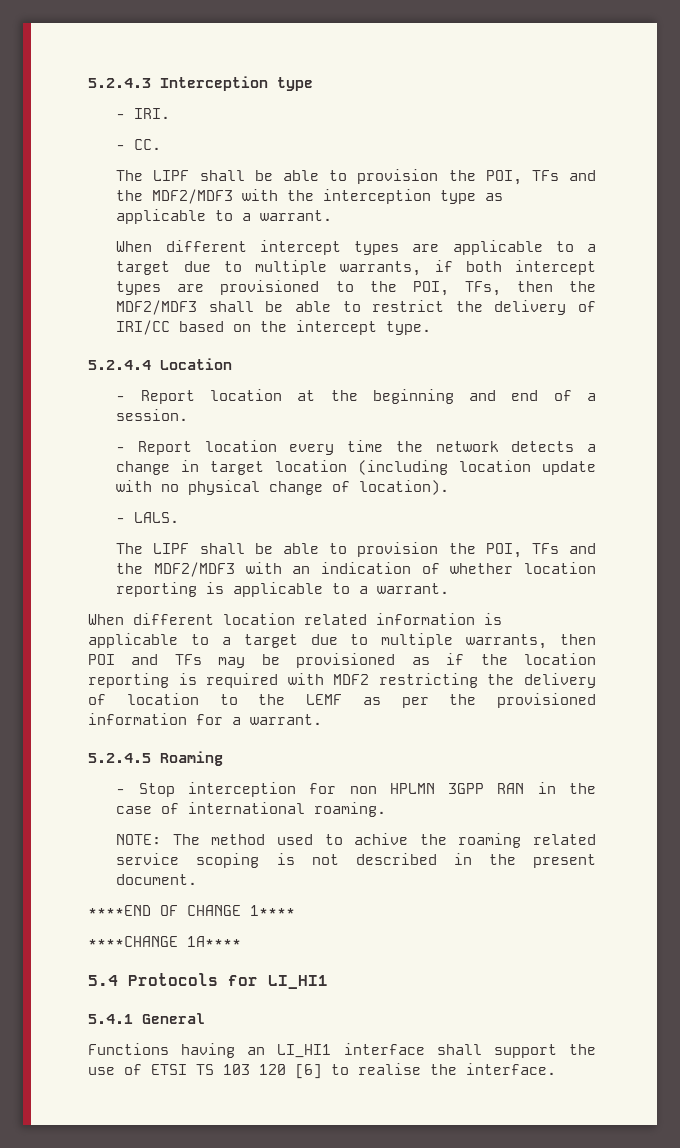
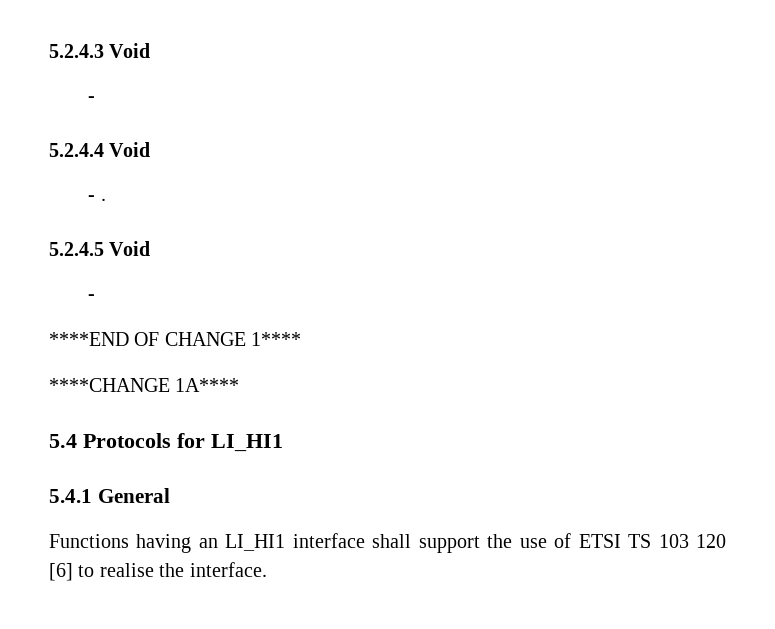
- 5.2.4.3 Interception type
- - IRI.
- - CC.
- The LIPF shall be able to provision the POI, TFs and the MDF2/MDF3 with the interception type as applicable to a warrant.
- When different intercept types are applicable to a target due to multiple warrants, if both intercept types are provisioned to the POI, TFs, then the MDF2/MDF3 shall be able to restrict the delivery of IRI/CC based on the intercept type.
- 5.2.4.4 Location
- - Report location at the beginning and end of a session.
- - Report location every time the network detects a change in target location (including location update with no physical change of location).
- - LALS.
- The LIPF shall be able to provision the POI, TFs and the MDF2/MDF3 with an indication of whether location reporting is applicable to a warrant.
- When different location related information is applicable to a target due to multiple warrants, then POI and TFs may be provisioned as if the location reporting is required with MDF2 restricting the delivery of location to the LEMF as per the provisioned information for a warrant.
- 5.2.4.5 Roaming
- - Stop interception for non HPLMN 3GPP RAN in the case of international roaming.
- NOTE: The method used to achive the roaming related service scoping is not described in the present document.
+ 5.2.4.3 Void
+ -
+ 5.2.4.4 Void
+ - .
+ 5.2.4.5 Void
+ -

